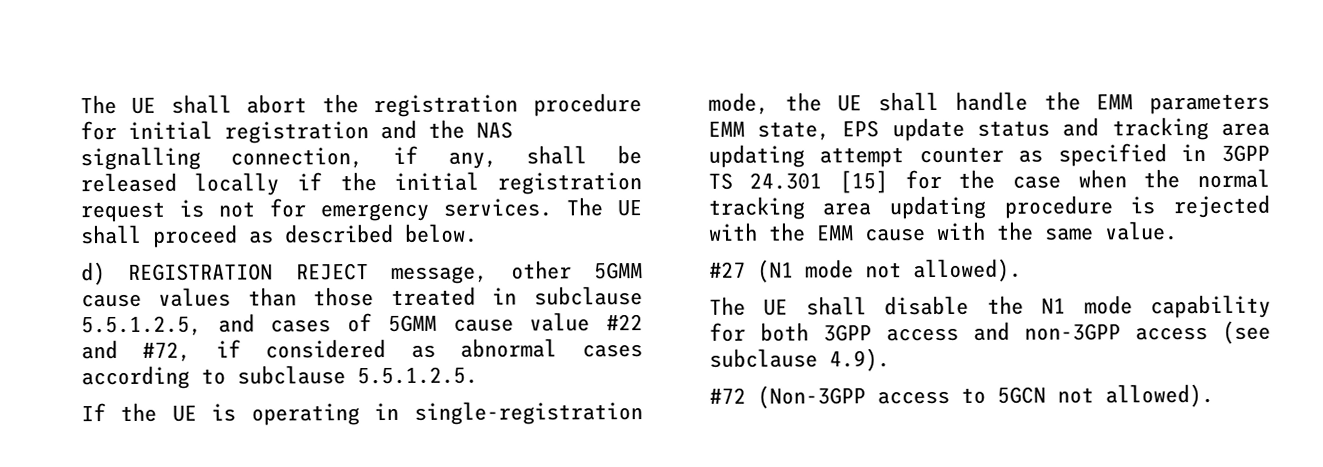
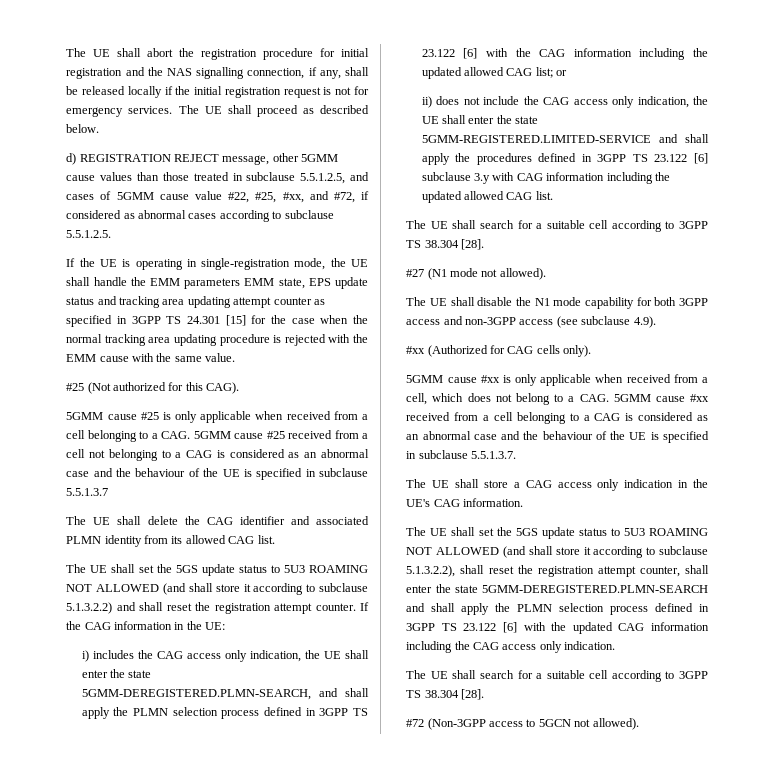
- d) REGISTRATION REJECT message, other 5GMM cause values than those treated in subclause 5.5.1.2.5, and cases of 5GMM cause value #22 and #72, if considered as abnormal cases according to subclause 5.5.1.2.5.
+ d) REGISTRATION REJECT message, other 5GMM cause values than those treated in subclause 5.5.1.2.5, and cases of 5GMM cause value #22, #25, #xx, and #72, if considered as abnormal cases according to subclause 5.5.1.2.5.
+ #25 (Not authorized for this CAG).
+ 5GMM cause #25 is only applicable when received from a cell belonging to a CAG. 5GMM cause #25 received from a cell not belonging to a CAG is considered as an abnormal case and the behaviour of the UE is specified in subclause 5.5.1.3.7
+ The UE shall delete the CAG identifier and associated PLMN identity from its allowed CAG list.
+ The UE shall set the 5GS update status to 5U3 ROAMING NOT ALLOWED (and shall store it according to subclause 5.1.3.2.2) and shall reset the registration attempt counter. If the CAG information in the UE:
+ i) includes the CAG access only indication, the UE shall enter the state 5GMM-DEREGISTERED.PLMN-SEARCH, and shall apply the PLMN selection process defined in 3GPP TS 23.122 [6] with the CAG information including the updated allowed CAG list; or
+ ii) does not include the CAG access only indication, the UE shall enter the state 5GMM-REGISTERED.LIMITED-SERVICE and shall apply the procedures defined in 3GPP TS 23.122 [6] subclause 3.y with CAG information including the updated allowed CAG list.
+ The UE shall search for a suitable cell according to 3GPP TS 38.304 [28].
+ #xx (Authorized for CAG cells only).
+ 5GMM cause #xx is only applicable when received from a cell, which does not belong to a CAG. 5GMM cause #xx received from a cell belonging to a CAG is considered as an abnormal case and the behaviour of the UE is specified in subclause 5.5.1.3.7.
+ The UE shall store a CAG access only indication in the UE's CAG information.
+ The UE shall set the 5GS update status to 5U3 ROAMING NOT ALLOWED (and shall store it according to subclause 5.1.3.2.2), shall reset the registration attempt counter, shall enter the state 5GMM-DEREGISTERED.PLMN-SEARCH and shall apply the PLMN selection process defined in 3GPP TS 23.122 [6] with the updated CAG information including the CAG access only indication.
+ The UE shall search for a suitable cell according to 3GPP TS 38.304 [28].

